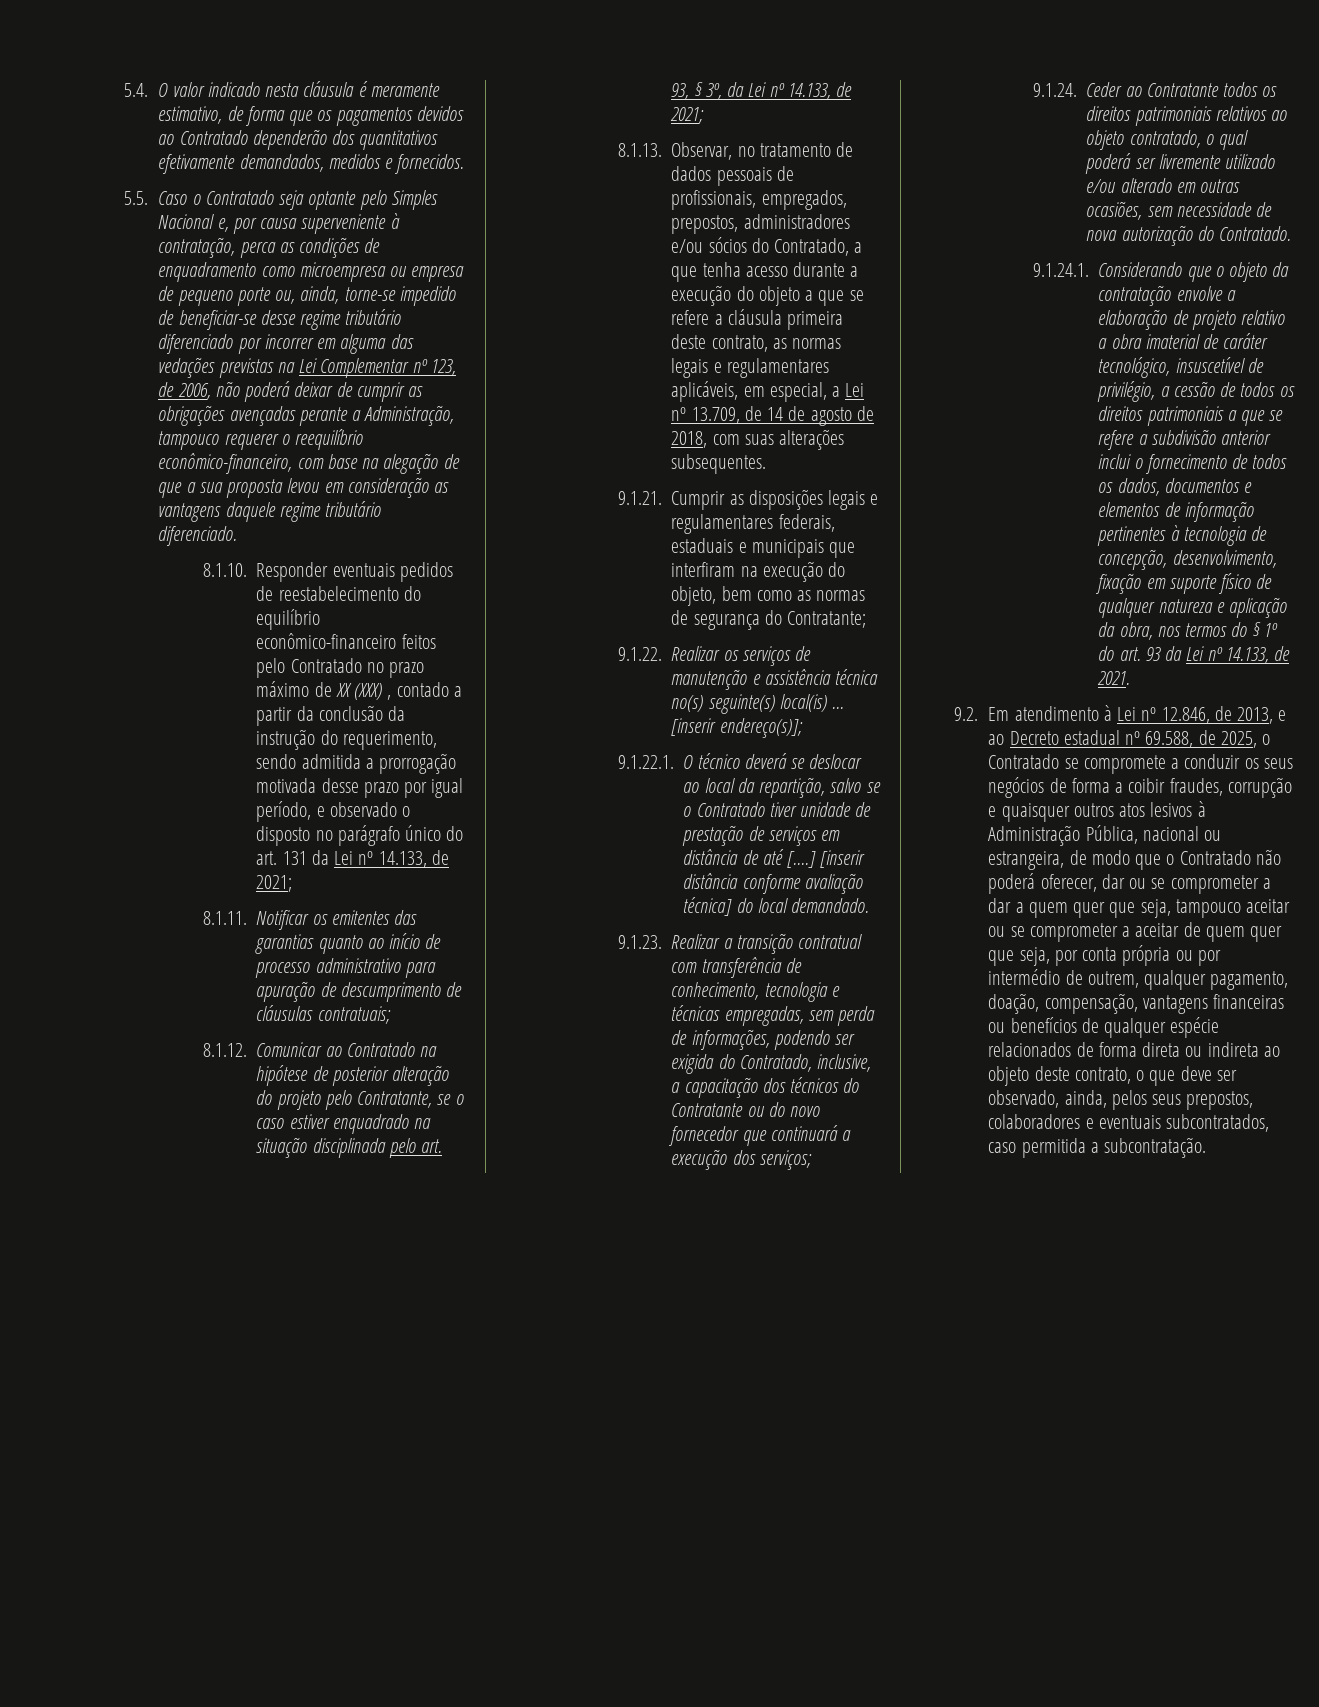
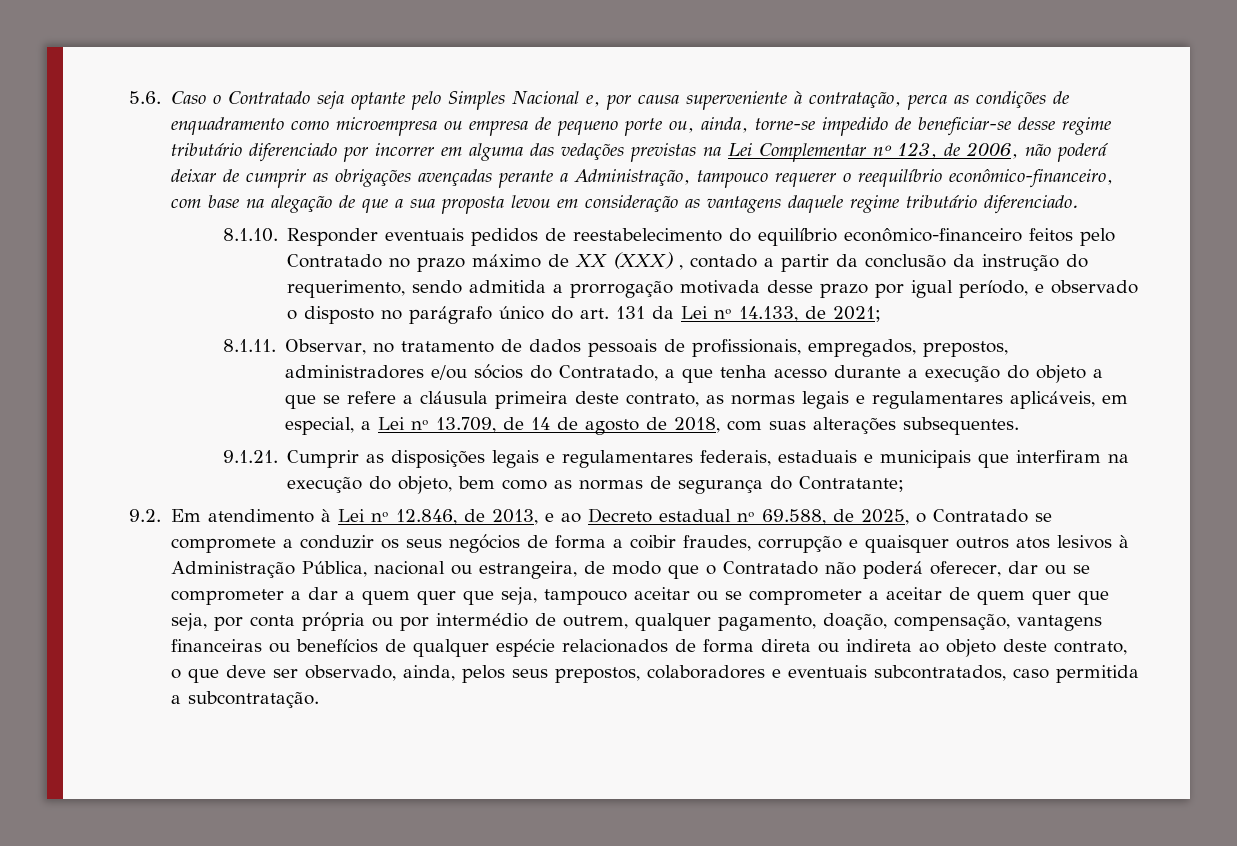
- 5.4. O valor indicado nesta cláusula é meramente estimativo, de forma que os pagamentos devidos ao Contratado dependerão dos quantitativos efetivamente demandados, medidos e fornecidos.
- 5.5. Caso o Contratado seja optante pelo Simples Nacional e, por causa superveniente à contratação, perca as condições de enquadramento como microempresa ou empresa de pequeno porte ou, ainda, torne-se impedido de beneficiar-se desse regime tributário diferenciado por incorrer em alguma das vedações previstas na Lei Complementar nº 123, de 2006, não poderá deixar de cumprir as obrigações avençadas perante a Administração, tampouco requerer o reequilíbrio econômico-financeiro, com base na alegação de que a sua proposta levou em consideração as vantagens daquele regime tributário diferenciado.
+ 5.6. Caso o Contratado seja optante pelo Simples Nacional e, por causa superveniente à contratação, perca as condições de enquadramento como microempresa ou empresa de pequeno porte ou, ainda, torne-se impedido de beneficiar-se desse regime tributário diferenciado por incorrer em alguma das vedações previstas na Lei Complementar nº 123, de 2006, não poderá deixar de cumprir as obrigações avençadas perante a Administração, tampouco requerer o reequilíbrio econômico-financeiro, com base na alegação de que a sua proposta levou em consideração as vantagens daquele regime tributário diferenciado.
- 8.1.11. Notificar os emitentes das garantias quanto ao início de processo administrativo para apuração de descumprimento de cláusulas contratuais;
- 8.1.12. Comunicar ao Contratado na hipótese de posterior alteração do projeto pelo Contratante, se o caso estiver enquadrado na situação disciplinada pelo art. 93, § 3º, da Lei nº 14.133, de 2021;
- 8.1.13. Observar, no tratamento de dados pessoais de profissionais, empregados, prepostos, administradores e/ou sócios do Contratado, a que tenha acesso durante a execução do objeto a que se refere a cláusula primeira deste contrato, as normas legais e regulamentares aplicáveis, em especial, a Lei nº 13.709, de 14 de agosto de 2018, com suas alterações subsequentes.
+ 8.1.11. Observar, no tratamento de dados pessoais de profissionais, empregados, prepostos, administradores e/ou sócios do Contratado, a que tenha acesso durante a execução do objeto a que se refere a cláusula primeira deste contrato, as normas legais e regulamentares aplicáveis, em especial, a Lei nº 13.709, de 14 de agosto de 2018, com suas alterações subsequentes.
- 9.1.22. Realizar os serviços de manutenção e assistência técnica no(s) seguinte(s) local(is) ... [inserir endereço(s)];
- 9.1.22.1. O técnico deverá se deslocar ao local da repartição, salvo se o Contratado tiver unidade de prestação de serviços em distância de até [....] [inserir distância conforme avaliação técnica] do local demandado.
- 9.1.23. Realizar a transição contratual com transferência de conhecimento, tecnologia e técnicas empregadas, sem perda de informações, podendo ser exigida do Contratado, inclusive, a capacitação dos técnicos do Contratante ou do novo fornecedor que continuará a execução dos serviços;
- 9.1.24. Ceder ao Contratante todos os direitos patrimoniais relativos ao objeto contratado, o qual poderá ser livremente utilizado e/ou alterado em outras ocasiões, sem necessidade de nova autorização do Contratado.
- 9.1.24.1. Considerando que o objeto da contratação envolve a elaboração de projeto relativo a obra imaterial de caráter tecnológico, insuscetível de privilégio, a cessão de todos os direitos patrimoniais a que se refere a subdivisão anterior inclui o fornecimento de todos os dados, documentos e elementos de informação pertinentes à tecnologia de concepção, desenvolvimento, fixação em suporte físico de qualquer natureza e aplicação da obra, nos termos do § 1º do art. 93 da Lei nº 14.133, de 2021.

